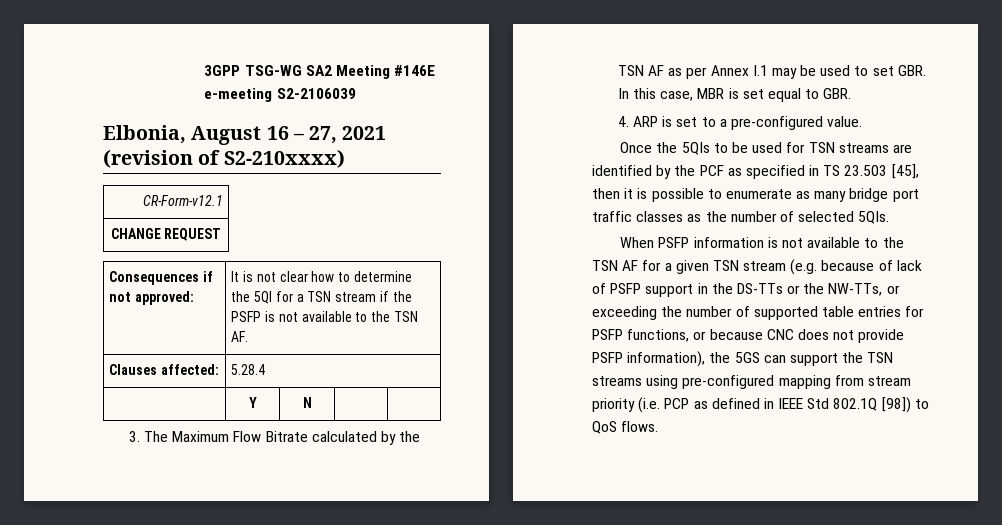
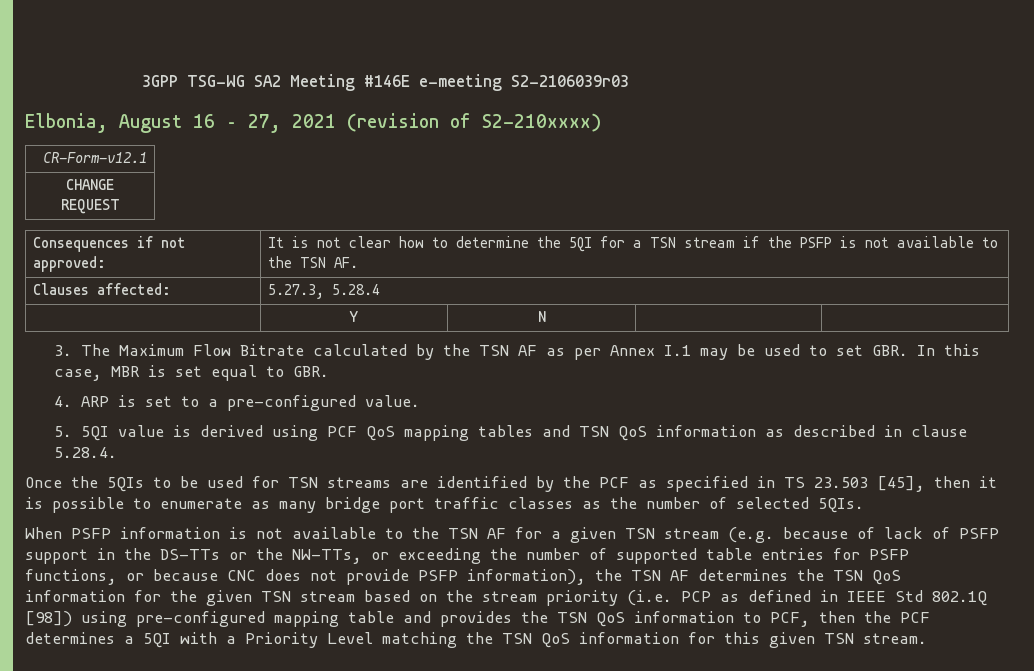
- 3GPP TSG-WG SA2 Meeting #146E e-meeting S2-2106039
+ 3GPP TSG-WG SA2 Meeting #146E e-meeting S2-2106039r03
- Clauses affected: | 5.28.4
+ Clauses affected: | 5.27.3, 5.28.4
+ 5. 5QI value is derived using PCF QoS mapping tables and TSN QoS information as described in clause 5.28.4.
- When PSFP information is not available to the TSN AF for a given TSN stream (e.g. because of lack of PSFP support in the DS-TTs or the NW-TTs, or exceeding the number of supported table entries for PSFP functions, or because CNC does not provide PSFP information), the 5GS can support the TSN streams using pre-configured mapping from stream priority (i.e. PCP as defined in IEEE Std 802.1Q [98]) to QoS flows.
+ When PSFP information is not available to the TSN AF for a given TSN stream (e.g. because of lack of PSFP support in the DS-TTs or the NW-TTs, or exceeding the number of supported table entries for PSFP functions, or because CNC does not provide PSFP information), the TSN AF determines the TSN QoS information for the given TSN stream based on the stream priority (i.e. PCP as defined in IEEE Std 802.1Q [98]) using pre-configured mapping table and provides the TSN QoS information to PCF, then the PCF determines a 5QI with a Priority Level matching the TSN QoS information for this given TSN stream.

